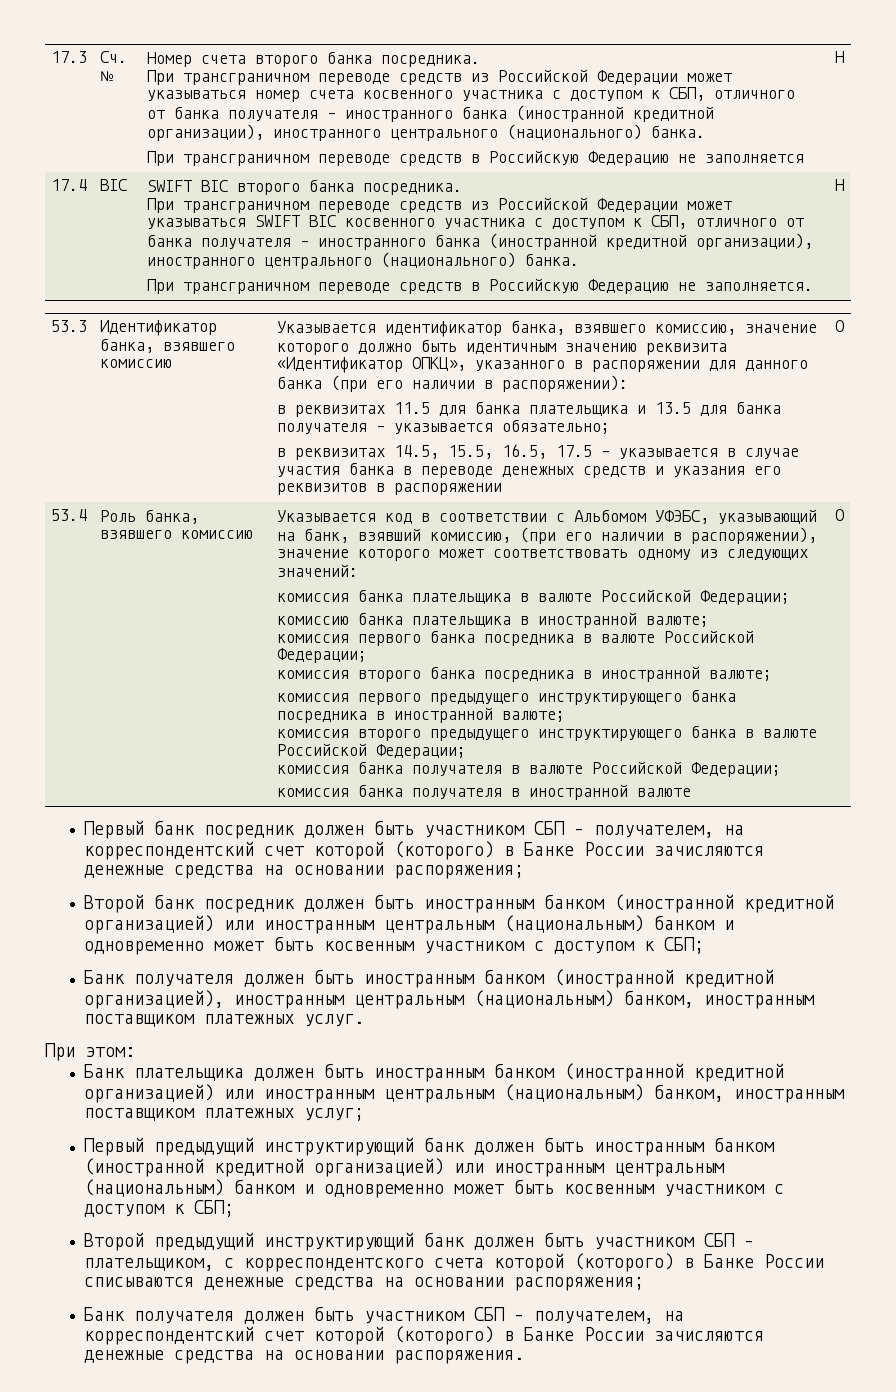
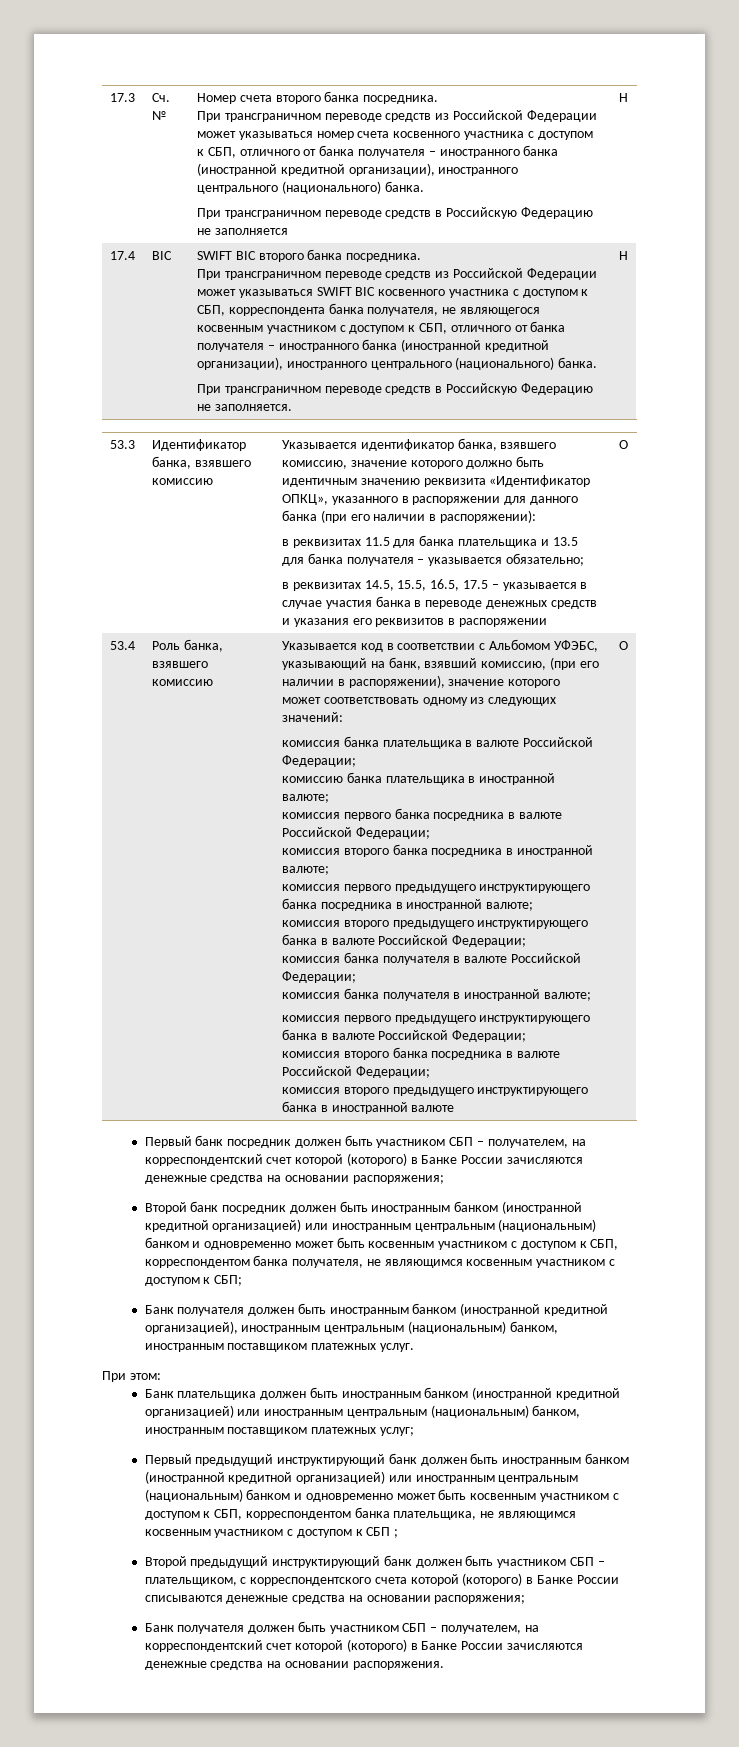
- При трансграничном переводе средств из Российской Федерации может указываться SWIFT BIC косвенного участника с доступом к СБП, отличного от банка получателя – иностранного банка (иностранной кредитной организации), иностранного центрального (национального) банка.
+ При трансграничном переводе средств из Российской Федерации может указываться SWIFT BIC косвенного участника с доступом к СБП, корреспондента банка получателя, не являющегося косвенным участником с доступом к СБП, отличного от банка получателя – иностранного банка (иностранной кредитной организации), иностранного центрального (национального) банка.
- комиссия банка получателя в иностранной валюте
+ комиссия банка получателя в иностранной валюте;
+ комиссия первого предыдущего инструктирующего банка в валюте Российской Федерации;
+ комиссия второго банка посредника в валюте Российской Федерации;
+ комиссия второго предыдущего инструктирующего банка в иностранной валюте
- Второй банк посредник должен быть иностранным банком (иностранной кредитной организацией) или иностранным центральным (национальным) банком и одновременно может быть косвенным участником с доступом к СБП;
+ Второй банк посредник должен быть иностранным банком (иностранной кредитной организацией) или иностранным центральным (национальным) банком и одновременно может быть косвенным участником с доступом к СБП, корреспондентом банка получателя, не являющимся косвенным участником с доступом к СБП;
- Первый предыдущий инструктирующий банк должен быть иностранным банком (иностранной кредитной организацией) или иностранным центральным (национальным) банком и одновременно может быть косвенным участником с доступом к СБП;
+ Первый предыдущий инструктирующий банк должен быть иностранным банком (иностранной кредитной организацией) или иностранным центральным (национальным) банком и одновременно может быть косвенным участником с доступом к СБП, корреспондентом банка плательщика, не являющимся косвенным участником с доступом к СБП ;

